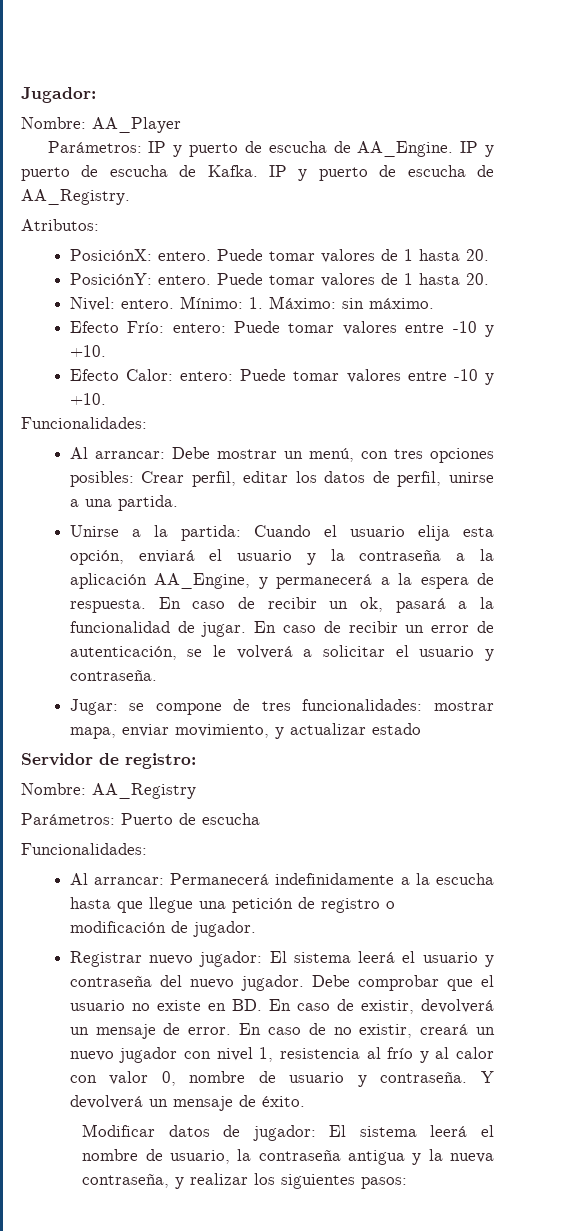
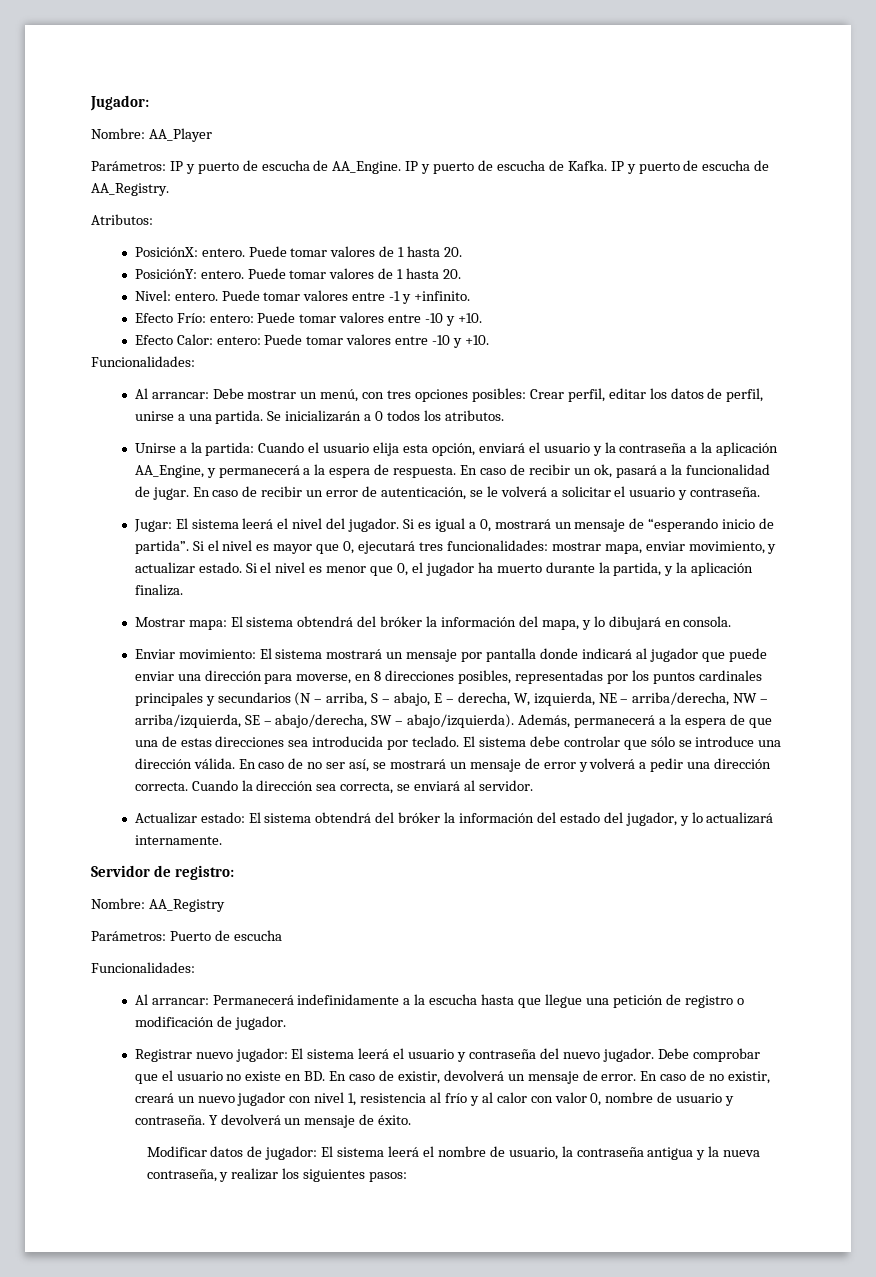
- Mínimo: 1. Máximo: sin máximo.
+ Puede tomar valores entre -1 y +infinito.
+ Se inicializarán a 0 todos los atributos.
- Jugar: se compone de tres funcionalidades: mostrar mapa, enviar movimiento, y actualizar estado
+ Jugar: El sistema leerá el nivel del jugador. Si es igual a 0, mostrará un mensaje de “esperando inicio de partida”. Si el nivel es mayor que 0, ejecutará tres funcionalidades: mostrar mapa, enviar movimiento, y actualizar estado. Si el nivel es menor que 0, el jugador ha muerto durante la partida, y la aplicación finaliza.
+ Mostrar mapa: El sistema obtendrá del bróker la información del mapa, y lo dibujará en consola.
+ Enviar movimiento: El sistema mostrará un mensaje por pantalla donde indicará al jugador que puede enviar una dirección para moverse, en 8 direcciones posibles, representadas por los puntos cardinales principales y secundarios (N – arriba, S – abajo, E – derecha, W, izquierda, NE – arriba/derecha, NW – arriba/izquierda, SE – abajo/derecha, SW – abajo/izquierda). Además, permanecerá a la espera de que una de estas direcciones sea introducida por teclado. El sistema debe controlar que sólo se introduce una dirección válida. En caso de no ser así, se mostrará un mensaje de error y volverá a pedir una dirección correcta. Cuando la dirección sea correcta, se enviará al servidor.
+ Actualizar estado: El sistema obtendrá del bróker la información del estado del jugador, y lo actualizará internamente.

